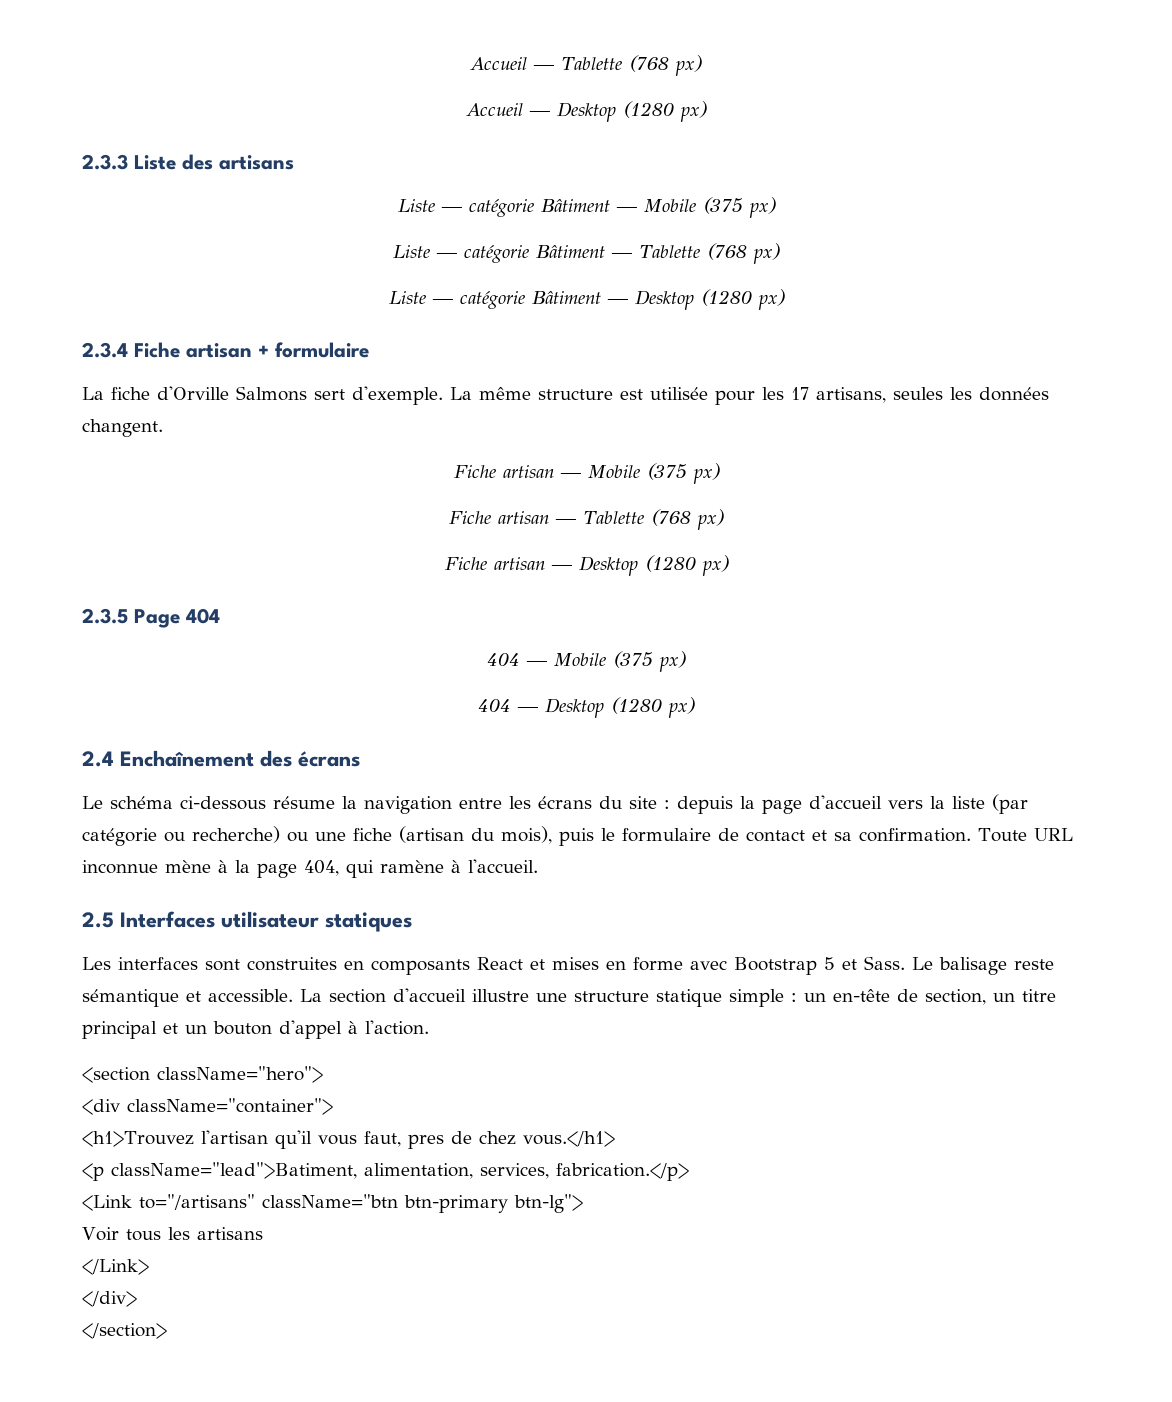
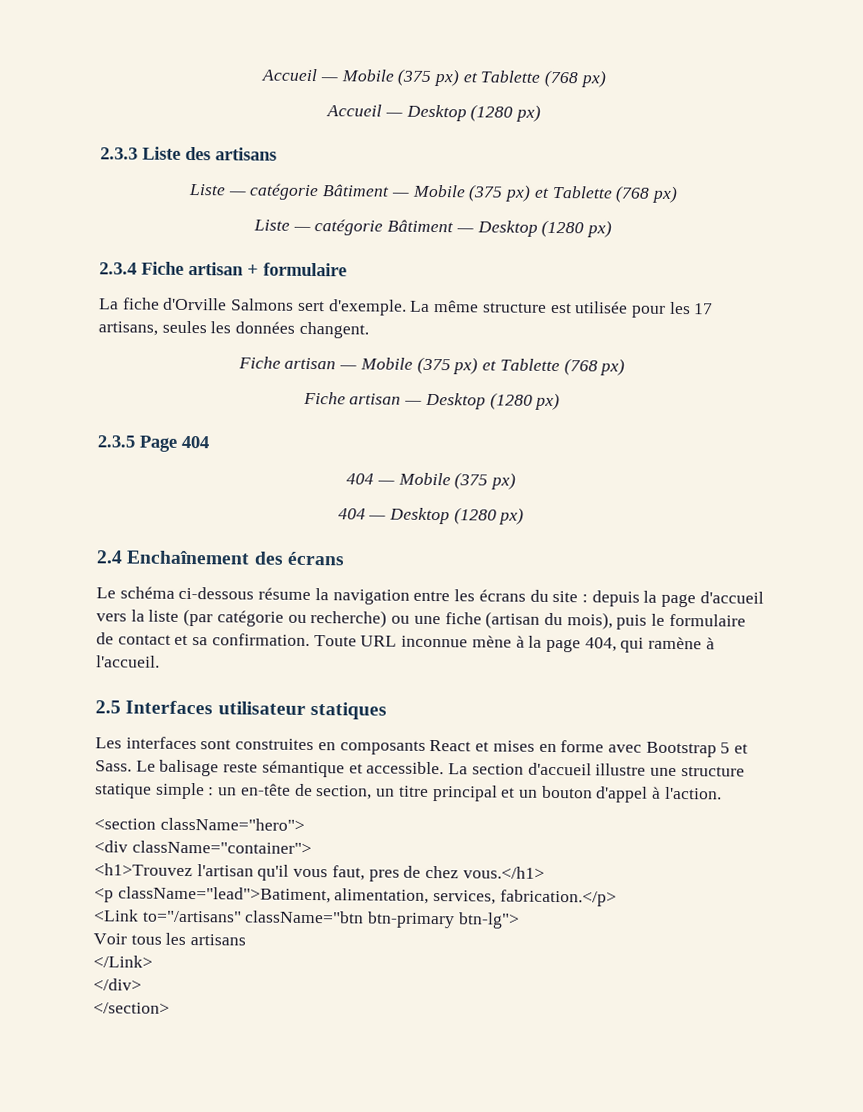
- Accueil — Tablette (768 px)
+ Accueil — Mobile (375 px) et Tablette (768 px)
- Liste — catégorie Bâtiment — Mobile (375 px)
- Liste — catégorie Bâtiment — Tablette (768 px)
+ Liste — catégorie Bâtiment — Mobile (375 px) et Tablette (768 px)
- Fiche artisan — Mobile (375 px)
- Fiche artisan — Tablette (768 px)
+ Fiche artisan — Mobile (375 px) et Tablette (768 px)

